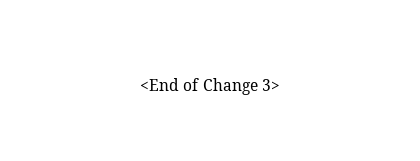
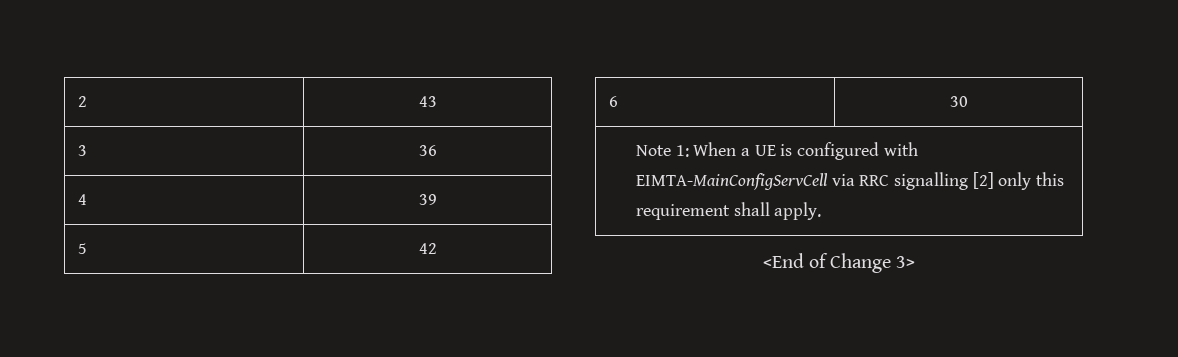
+ 2 | 43
+ 3 | 36
+ 4 | 39
+ 5 | 42
+ 6 | 30
+ Note 1: When a UE is configured with EIMTA-MainConfigServCell via RRC signalling [2] only this requirement shall apply.

